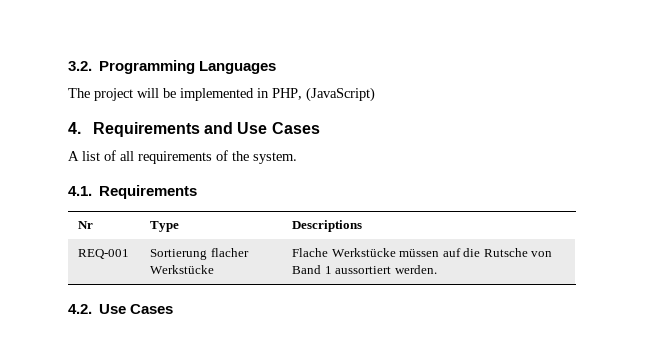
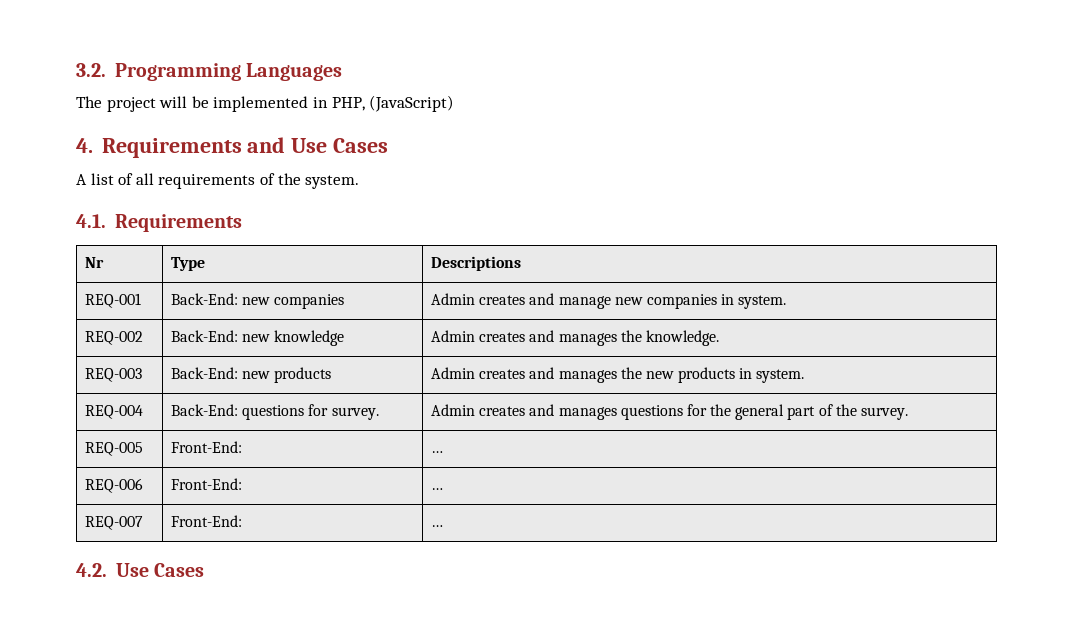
- REQ-001 | Sortierung flacher Werkstücke | Flache Werkstücke müssen auf die Rutsche von Band 1 aussortiert werden.
+ REQ-001 | Back-End: new companies | Admin creates and manage new companies in system.
+ REQ-002 | Back-End: new knowledge | Admin creates and manages the knowledge.
+ REQ-003 | Back-End: new products | Admin creates and manages the new products in system.
+ REQ-004 | Back-End: questions for survey. | Admin creates and manages questions for the general part of the survey.
+ REQ-005 | Front-End: | …
+ REQ-006 | Front-End: | …
+ REQ-007 | Front-End: | …

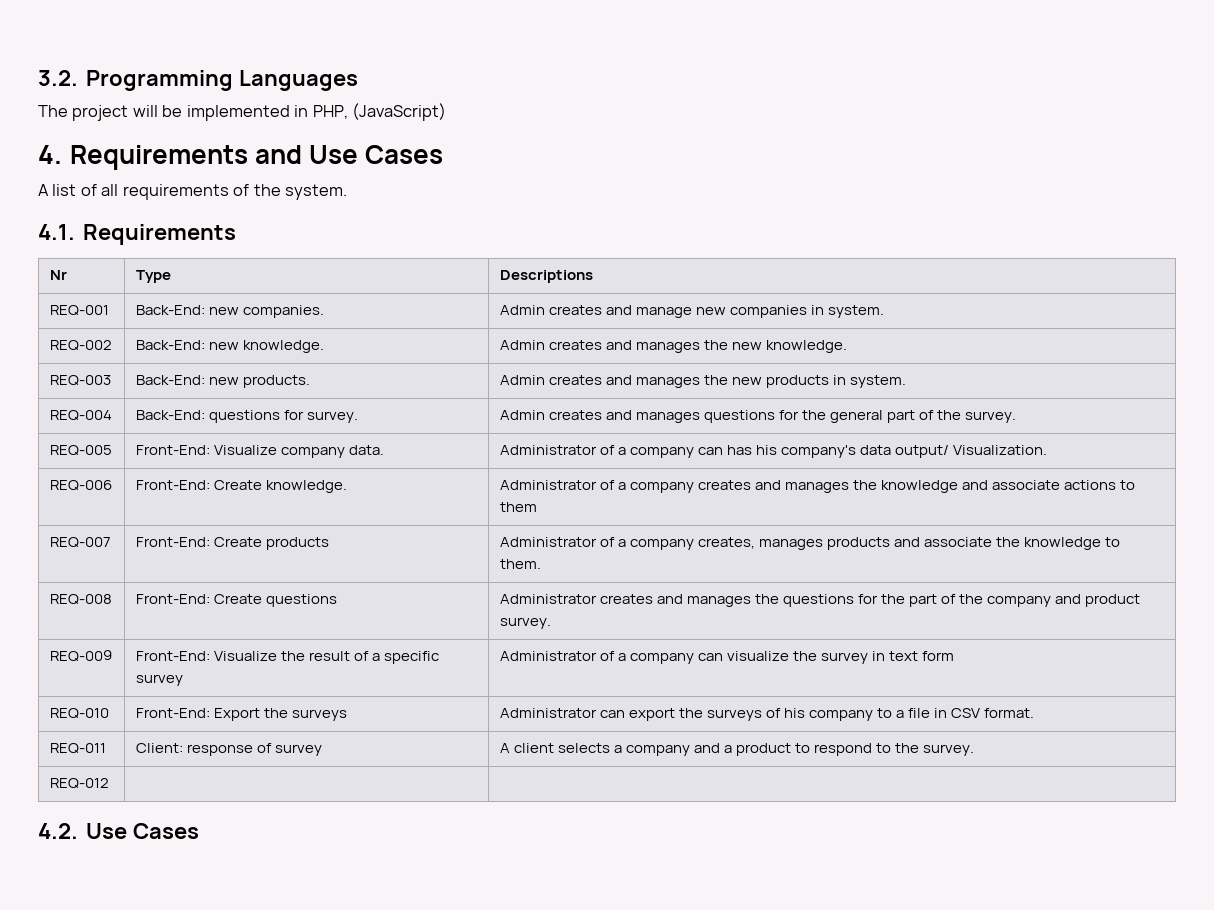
- REQ-001 | Back-End: new companies | Admin creates and manage new companies in system.
+ REQ-001 | Back-End: new companies. | Admin creates and manage new companies in system.
- REQ-002 | Back-End: new knowledge | Admin creates and manages the knowledge.
+ REQ-002 | Back-End: new knowledge. | Admin creates and manages the new knowledge.
- REQ-003 | Back-End: new products | Admin creates and manages the new products in system.
+ REQ-003 | Back-End: new products. | Admin creates and manages the new products in system.
- REQ-005 | Front-End: | …
- REQ-006 | Front-End: | …
- REQ-007 | Front-End: | …
+ REQ-005 | Front-End: Visualize company data. | Administrator of a company can has his company's data output/ Visualization.
+ REQ-006 | Front-End: Create knowledge. | Administrator of a company creates and manages the knowledge and associate actions to them
+ REQ-007 | Front-End: Create products | Administrator of a company creates, manages products and associate the knowledge to them.
+ REQ-008 | Front-End: Create questions | Administrator creates and manages the questions for the part of the company and product survey.
+ REQ-009 | Front-End: Visualize the result of a specific survey | Administrator of a company can visualize the survey in text form
+ REQ-010 | Front-End: Export the surveys | Administrator can export the surveys of his company to a file in CSV format.
+ REQ-011 | Client: response of survey | A client selects a company and a product to respond to the survey.
+ REQ-012 | |

